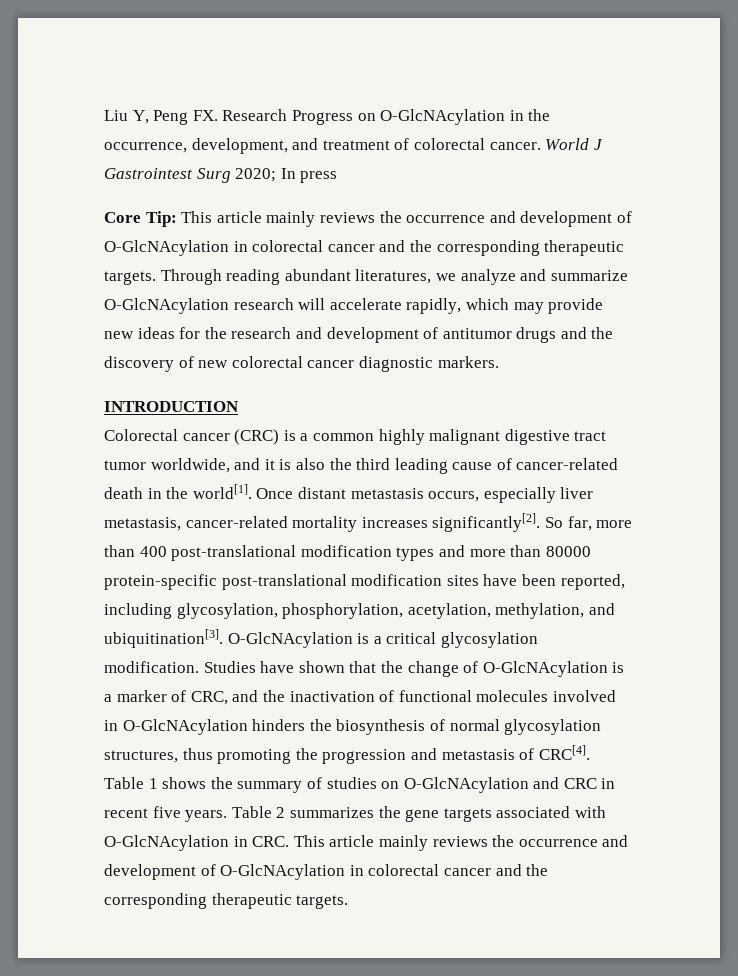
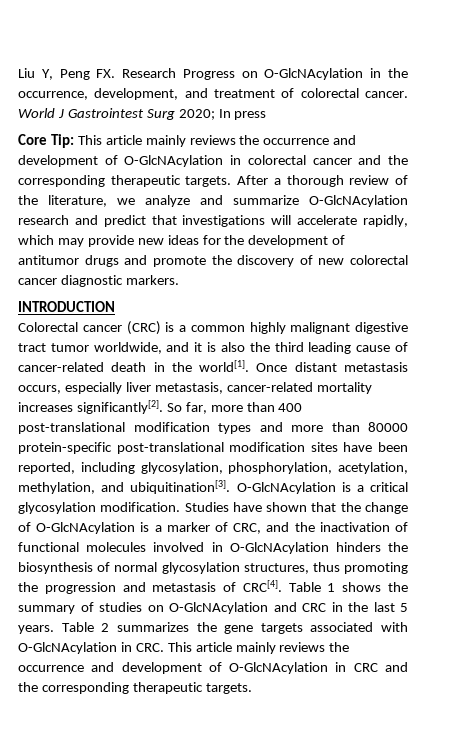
- Through reading abundant literatures, we analyze and summarize O-GlcNAcylation research will accelerate rapidly, which may provide new ideas for the research and development of antitumor drugs and the discovery of new colorectal cancer diagnostic markers.
+ After a thorough review of the literature, we analyze and summarize O-GlcNAcylation research and predict that investigations will accelerate rapidly, which may provide new ideas for the development of antitumor drugs and promote the discovery of new colorectal cancer diagnostic markers.
- Table 1 shows the summary of studies on O-GlcNAcylation and CRC in recent five years.
+ Table 1 shows the summary of studies on O-GlcNAcylation and CRC in the last 5 years.
- Table 2 summarizes the gene targets associated with O-GlcNAcylation in CRC. This article mainly reviews the occurrence and development of O-GlcNAcylation in colorectal cancer and the corresponding therapeutic targets.
+ Table 2 summarizes the gene targets associated with O-GlcNAcylation in CRC. This article mainly reviews the occurrence and development of O-GlcNAcylation in CRC and the corresponding therapeutic targets.

